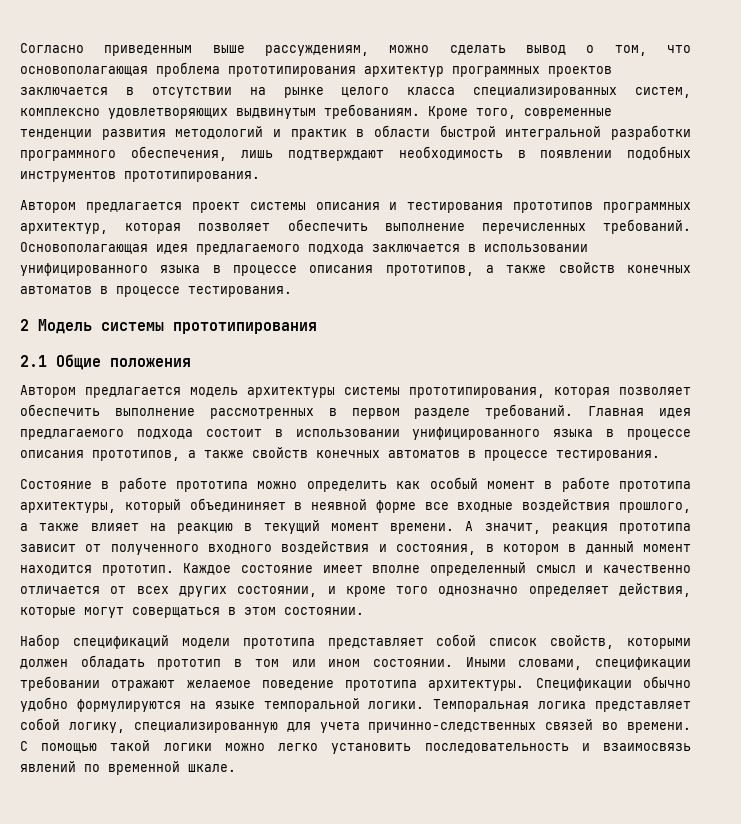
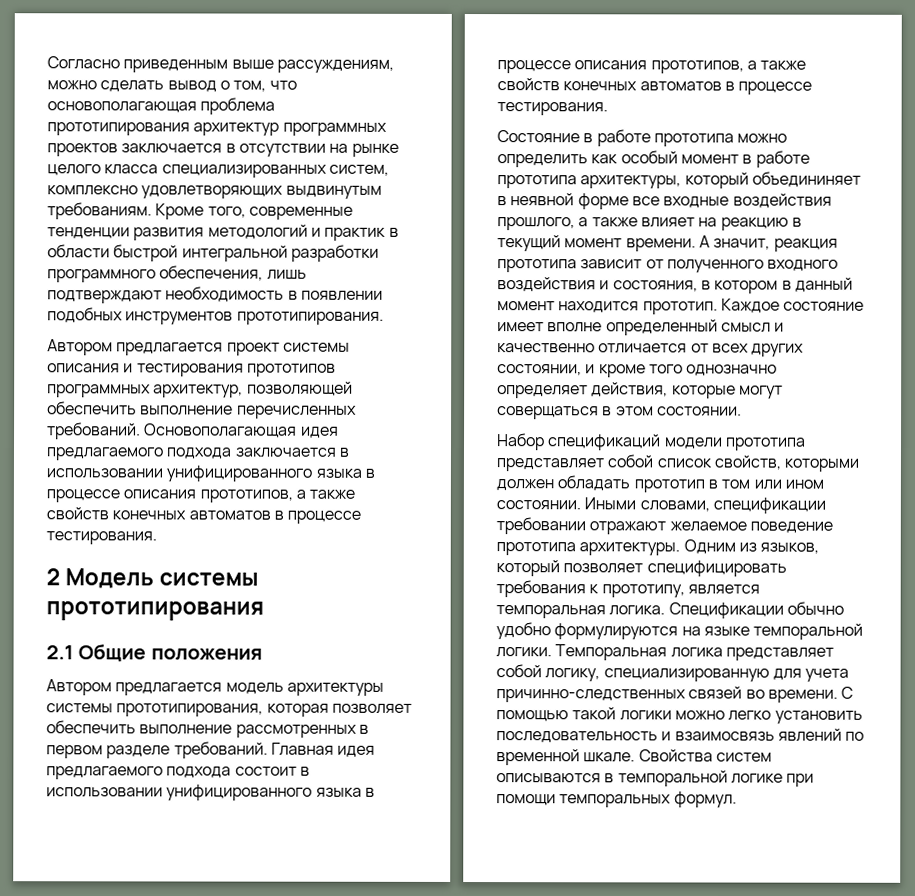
- Автором предлагается проект системы описания и тестирования прототипов программных архитектур, которая позволяет обеспечить выполнение перечисленных требований.
+ Автором предлагается проект системы описания и тестирования прототипов программных архитектур, позволяющей обеспечить выполнение перечисленных требований.
+ Одним из языков, который позволяет специфицировать требования к прототипу, является темпоральная логика.
+ Свойства систем описываются в темпоральной логике при помощи темпоральных формул.

